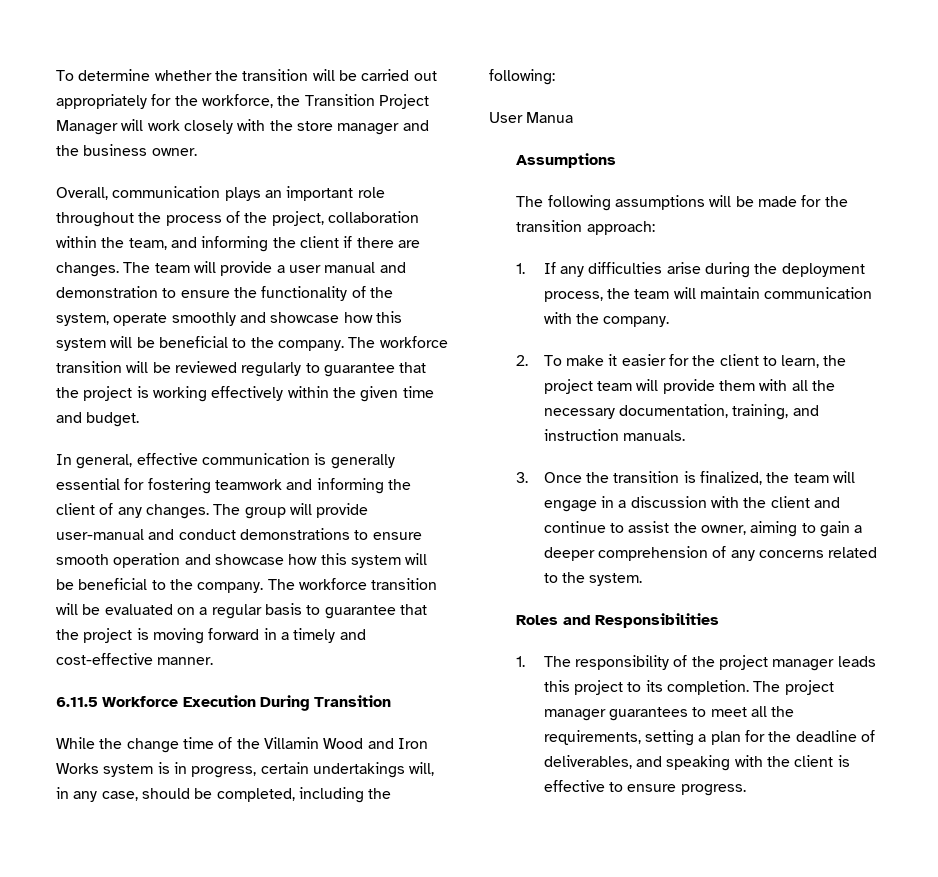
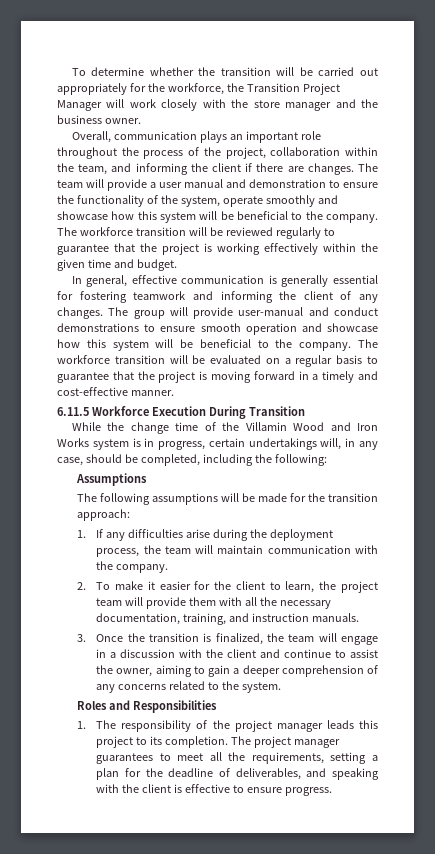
- User Manua

